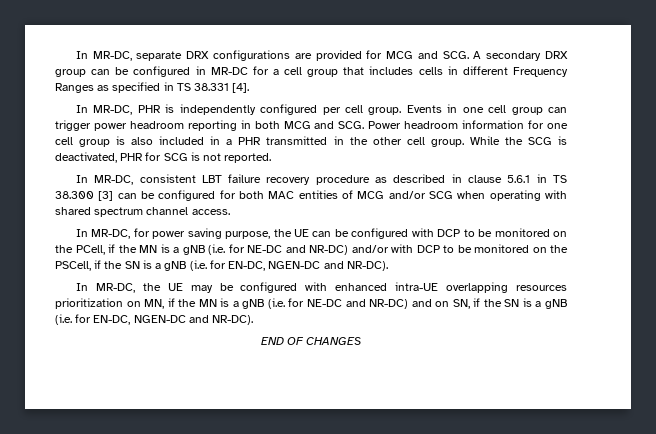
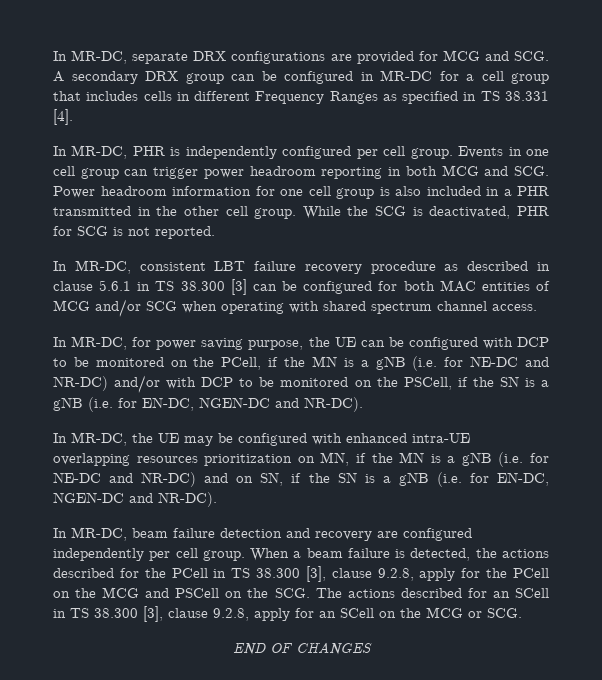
+ In MR-DC, beam failure detection and recovery are configured independently per cell group. When a beam failure is detected, the actions described for the PCell in TS 38.300 [3], clause 9.2.8, apply for the PCell on the MCG and PSCell on the SCG. The actions described for an SCell in TS 38.300 [3], clause 9.2.8, apply for an SCell on the MCG or SCG.

